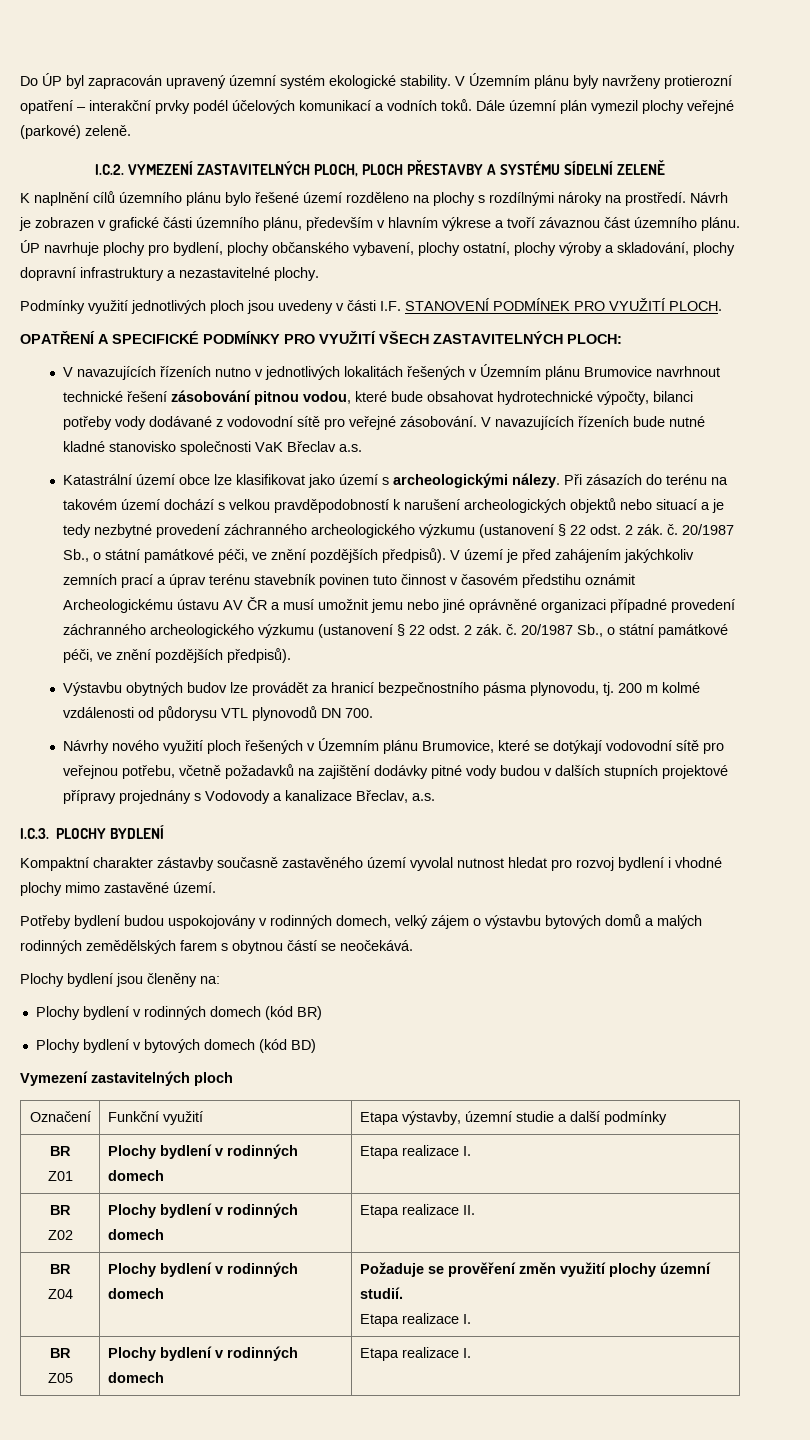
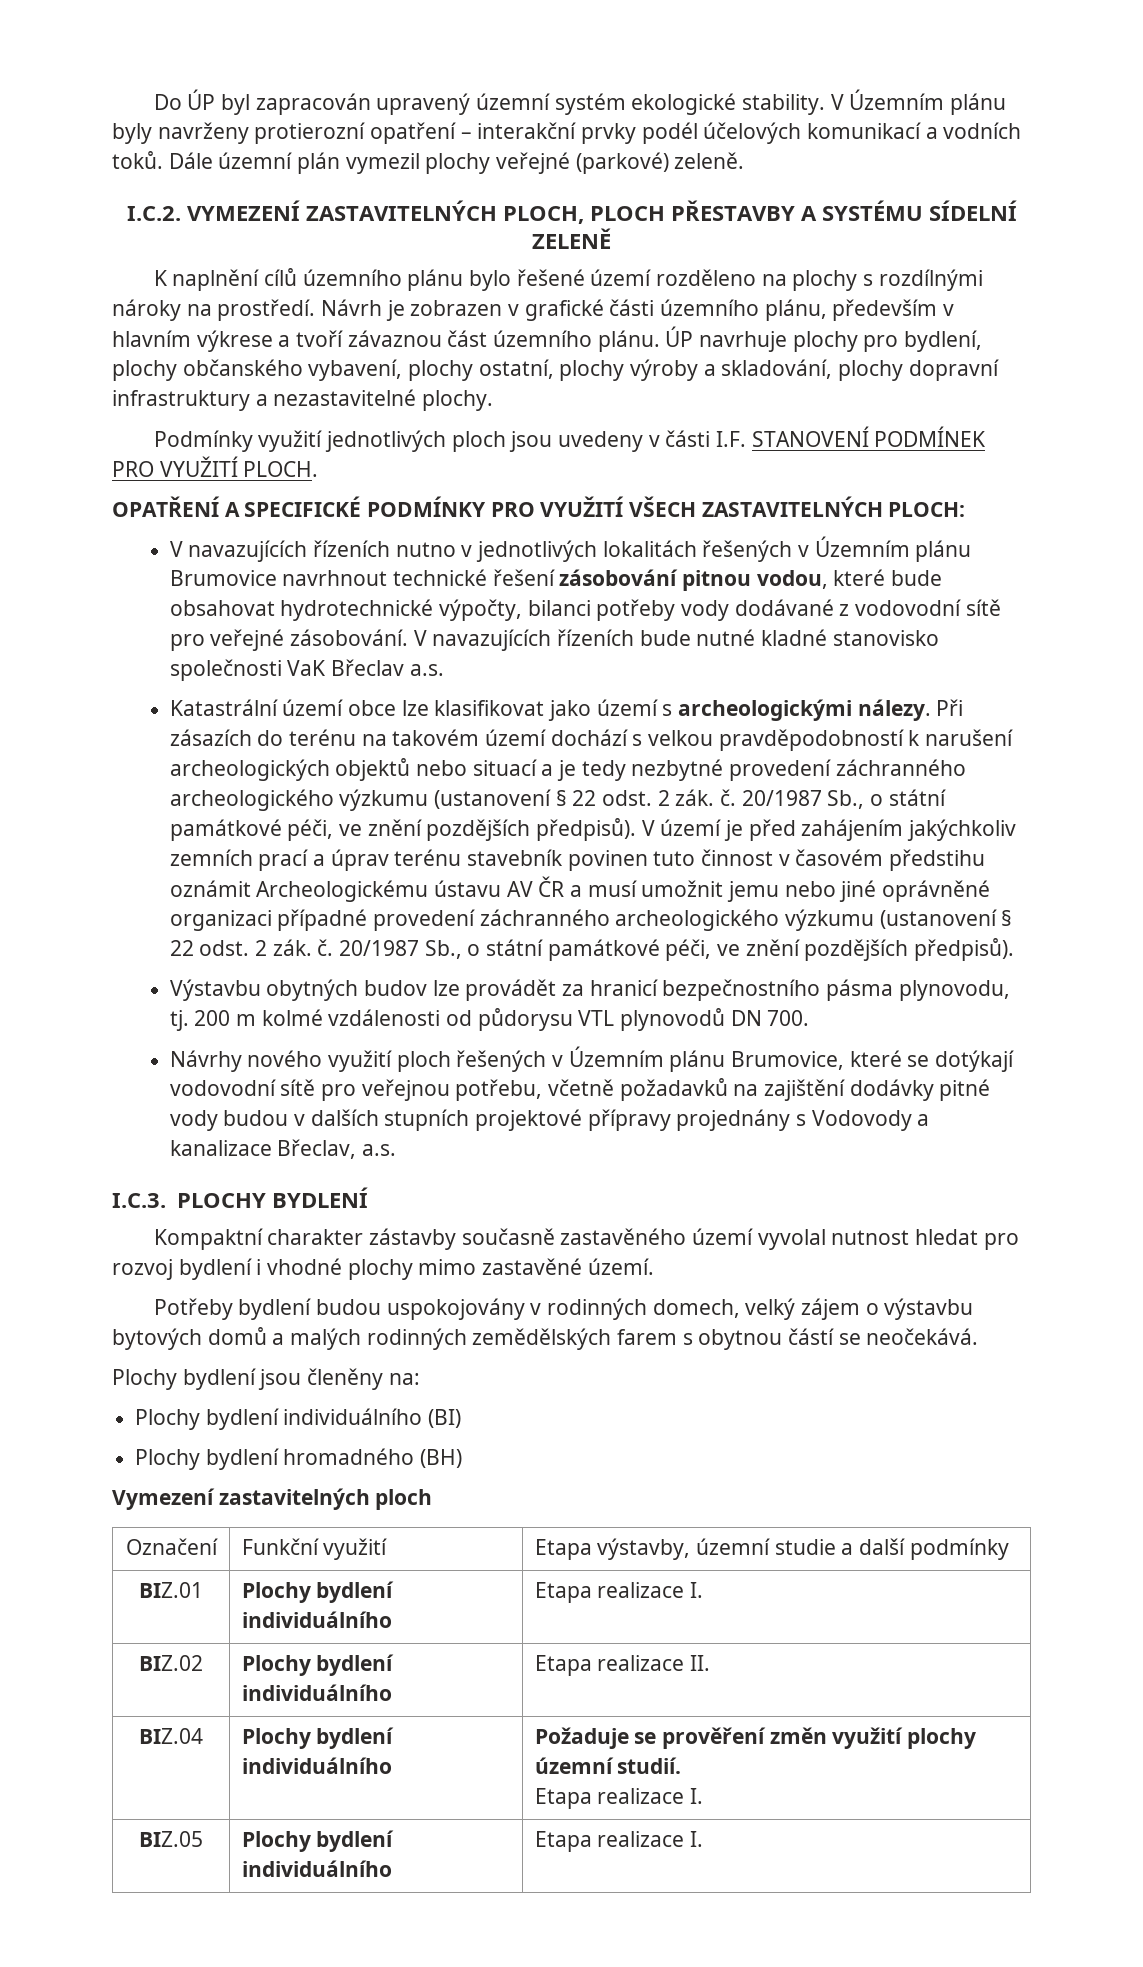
- Plochy bydlení v rodinných domech (kód BR)
- Plochy bydlení v bytových domech (kód BD)
+ Plochy bydlení individuálního (BI)
+ Plochy bydlení hromadného (BH)
  Označení | Funkční využití | Etapa výstavby, územní studie a další podmínky
- BR
- Z01 | Plochy bydlení v rodinných domech | Etapa realizace I.
- BR
- Z02 | Plochy bydlení v rodinných domech | Etapa realizace II.
- BR
- Z04 | Plochy bydlení v rodinných domech | Požaduje se prověření změn využití plochy územní studií.
+ BIZ.01 | Plochy bydlení individuálního | Etapa realizace I.
+ BIZ.02 | Plochy bydlení individuálního | Etapa realizace II.
+ BIZ.04 | Plochy bydlení individuálního | Požaduje se prověření změn využití plochy územní studií.
  Etapa realizace I.
- BR
- Z05 | Plochy bydlení v rodinných domech | Etapa realizace I.
+ BIZ.05 | Plochy bydlení individuálního | Etapa realizace I.

